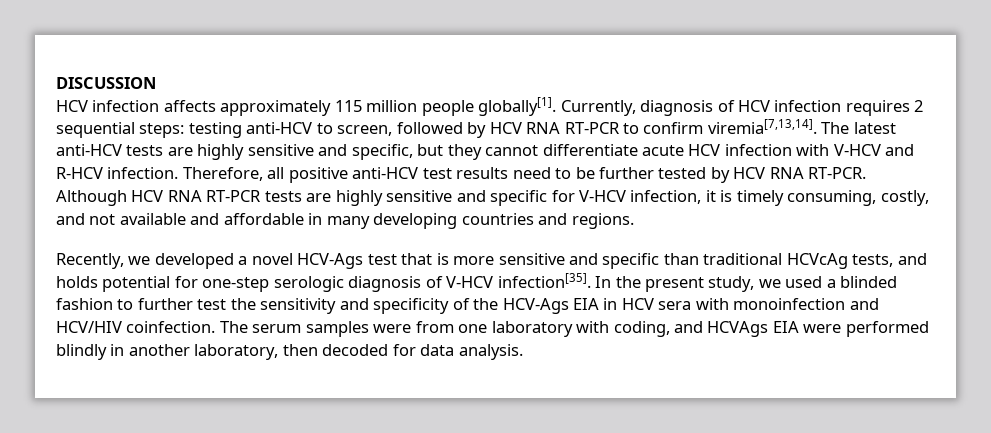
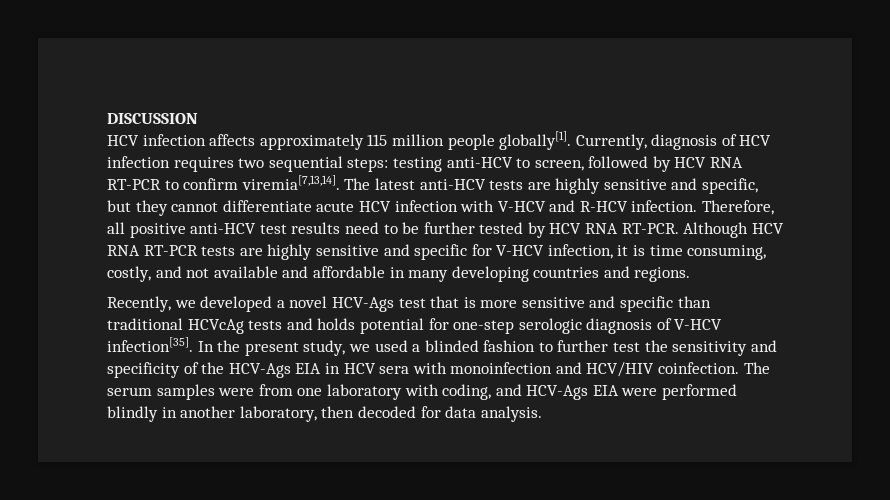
- Currently, diagnosis of HCV infection requires 2 sequential steps: testing anti-HCV to screen, followed by HCV RNA RT-PCR to confirm viremia[7,13,14].
+ Currently, diagnosis of HCV infection requires two sequential steps: testing anti-HCV to screen, followed by HCV RNA RT-PCR to confirm viremia[7,13,14].
- Although HCV RNA RT-PCR tests are highly sensitive and specific for V-HCV infection, it is timely consuming, costly, and not available and affordable in many developing countries and regions.
+ Although HCV RNA RT-PCR tests are highly sensitive and specific for V-HCV infection, it is time consuming, costly, and not available and affordable in many developing countries and regions.
- Recently, we developed a novel HCV-Ags test that is more sensitive and specific than traditional HCVcAg tests, and holds potential for one-step serologic diagnosis of V-HCV infection[35].
+ Recently, we developed a novel HCV-Ags test that is more sensitive and specific than traditional HCVcAg tests and holds potential for one-step serologic diagnosis of V-HCV infection[35].
- The serum samples were from one laboratory with coding, and HCVAgs EIA were performed blindly in another laboratory, then decoded for data analysis.
+ The serum samples were from one laboratory with coding, and HCV-Ags EIA were performed blindly in another laboratory, then decoded for data analysis.

